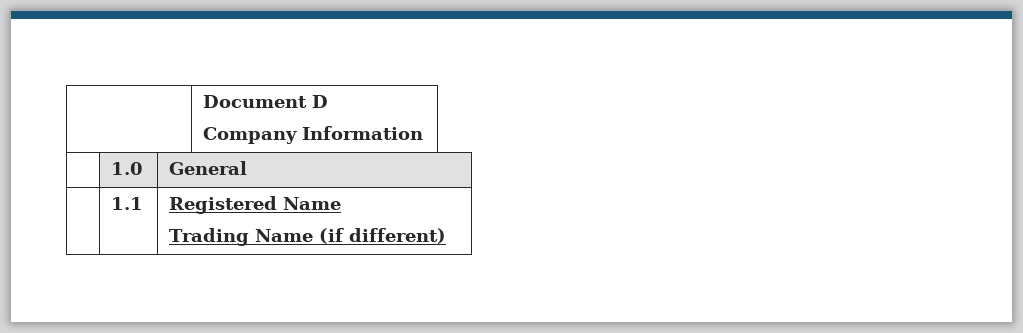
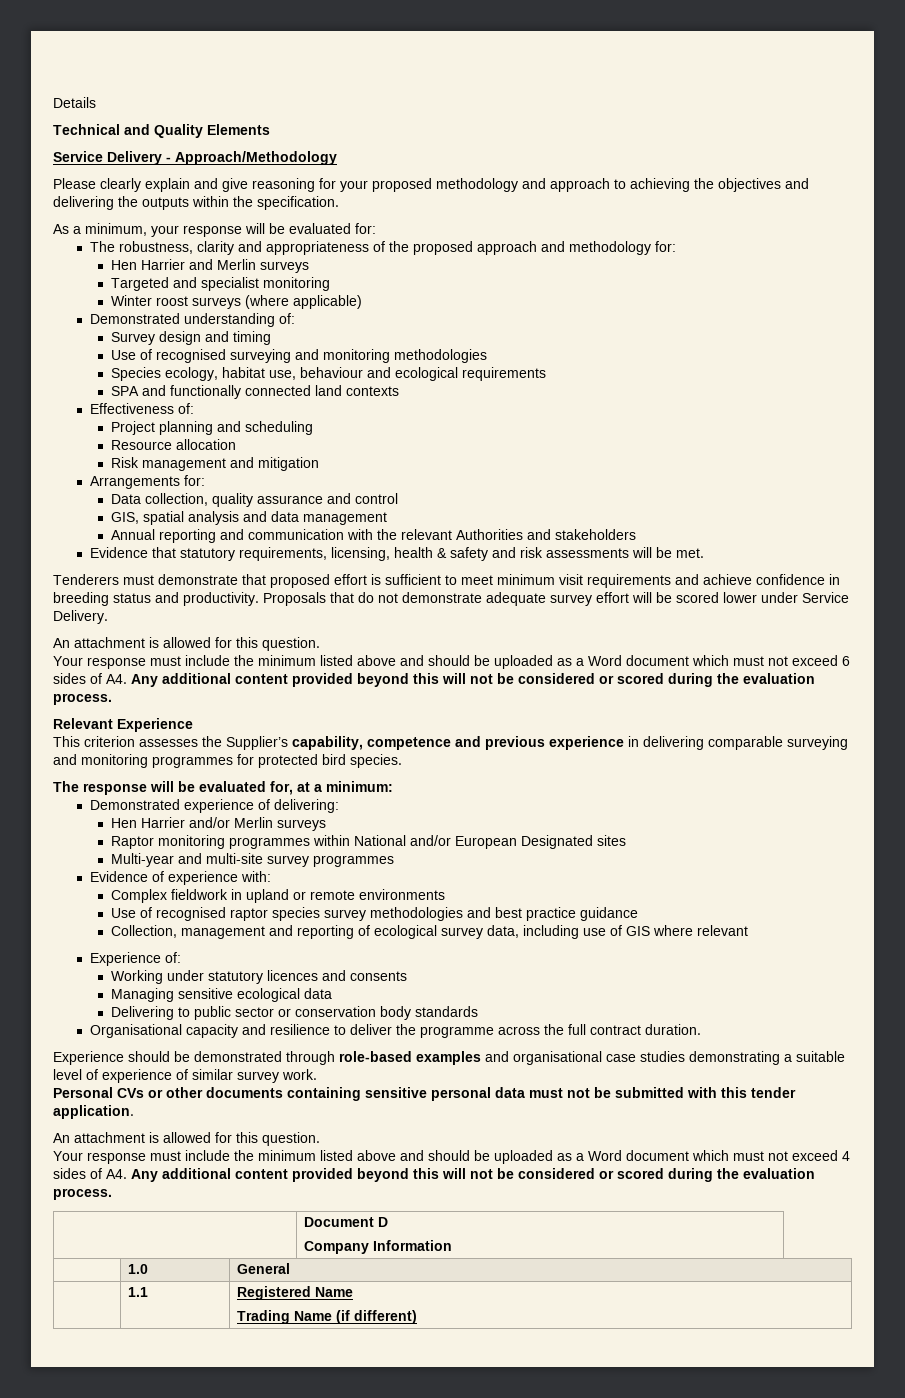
+ Details
+ Technical and Quality Elements
+ Service Delivery - Approach/Methodology
+ Please clearly explain and give reasoning for your proposed methodology and approach to achieving the objectives and delivering the outputs within the specification.
+ As a minimum, your response will be evaluated for:
+ The robustness, clarity and appropriateness of the proposed approach and methodology for:
+ Hen Harrier and Merlin surveys
+ Targeted and specialist monitoring
+ Winter roost surveys (where applicable)
+ Demonstrated understanding of:
+ Survey design and timing
+ Use of recognised surveying and monitoring methodologies
+ Species ecology, habitat use, behaviour and ecological requirements
+ SPA and functionally connected land contexts
+ Effectiveness of:
+ Project planning and scheduling
+ Resource allocation
+ Risk management and mitigation
+ Arrangements for:
+ Data collection, quality assurance and control
+ GIS, spatial analysis and data management
+ Annual reporting and communication with the relevant Authorities and stakeholders
+ Evidence that statutory requirements, licensing, health & safety and risk assessments will be met.
+ Tenderers must demonstrate that proposed effort is sufficient to meet minimum visit requirements and achieve confidence in breeding status and productivity. Proposals that do not demonstrate adequate survey effort will be scored lower under Service Delivery.
+ An attachment is allowed for this question.
+ Your response must include the minimum listed above and should be uploaded as a Word document which must not exceed 6 sides of A4. Any additional content provided beyond this will not be considered or scored during the evaluation process.
+ Relevant Experience
+ This criterion assesses the Supplier’s capability, competence and previous experience in delivering comparable surveying and monitoring programmes for protected bird species.
+ The response will be evaluated for, at a minimum:
+ Demonstrated experience of delivering:
+ Hen Harrier and/or Merlin surveys
+ Raptor monitoring programmes within National and/or European Designated sites
+ Multi-year and multi-site survey programmes
+ Evidence of experience with:
+ Complex fieldwork in upland or remote environments
+ Use of recognised raptor species survey methodologies and best practice guidance
+ Collection, management and reporting of ecological survey data, including use of GIS where relevant
+ Experience of:
+ Working under statutory licences and consents
+ Managing sensitive ecological data
+ Delivering to public sector or conservation body standards
+ Organisational capacity and resilience to deliver the programme across the full contract duration.
+ Experience should be demonstrated through role-based examples and organisational case studies demonstrating a suitable level of experience of similar survey work.
+ Personal CVs or other documents containing sensitive personal data must not be submitted with this tender application.
+ An attachment is allowed for this question.
+ Your response must include the minimum listed above and should be uploaded as a Word document which must not exceed 4 sides of A4. Any additional content provided beyond this will not be considered or scored during the evaluation process.

